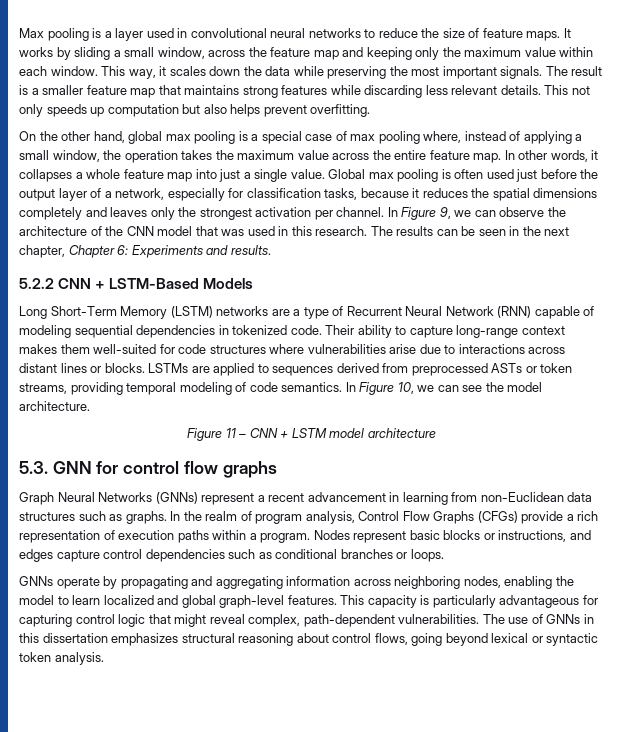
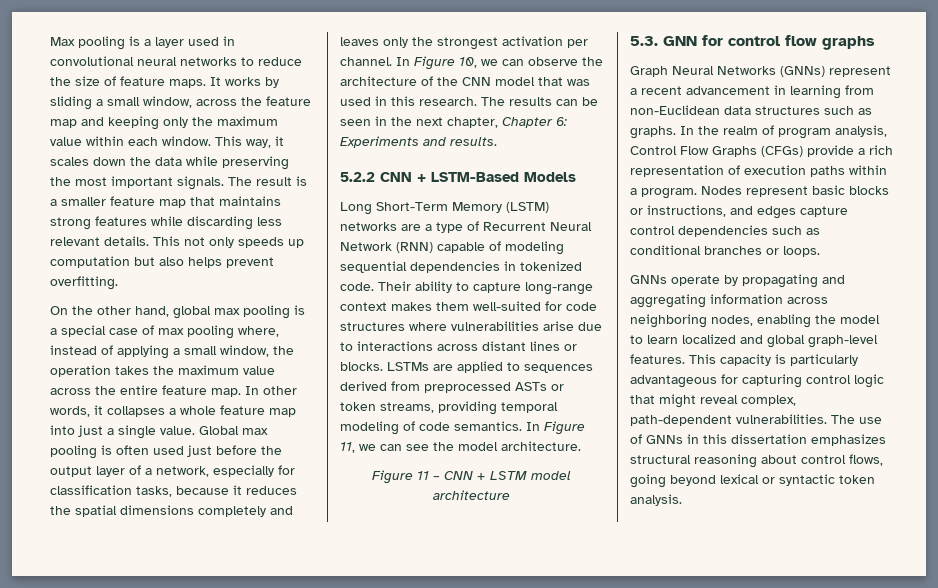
- In Figure 9, we can observe the architecture of the CNN model that was used in this research.
+ In Figure 10, we can observe the architecture of the CNN model that was used in this research.
- In Figure 10, we can see the model architecture.
+ In Figure 11, we can see the model architecture.

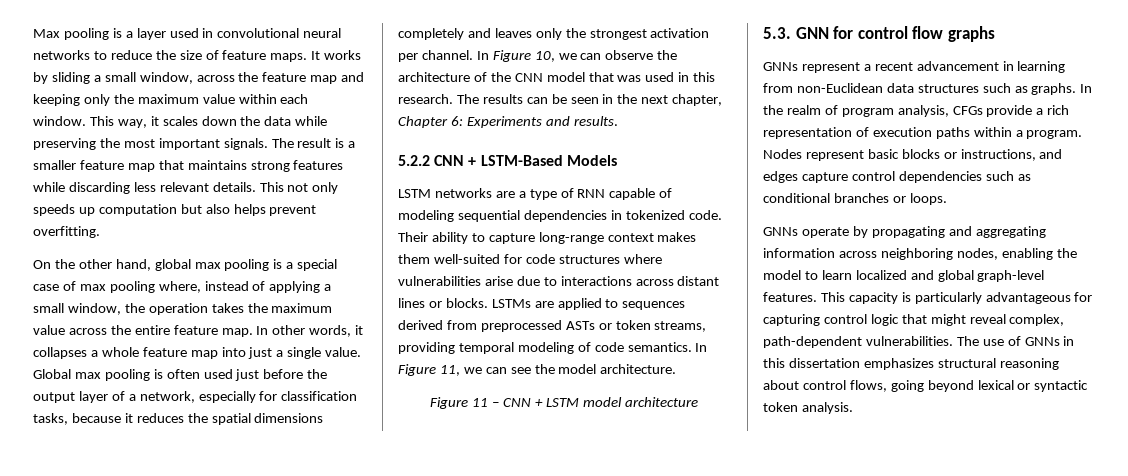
- Long Short-Term Memory (LSTM) networks are a type of Recurrent Neural Network (RNN) capable of modeling sequential dependencies in tokenized code.
+ LSTM networks are a type of RNN capable of modeling sequential dependencies in tokenized code.
- Graph Neural Networks (GNNs) represent a recent advancement in learning from non-Euclidean data structures such as graphs.
+ GNNs represent a recent advancement in learning from non-Euclidean data structures such as graphs.
- In the realm of program analysis, Control Flow Graphs (CFGs) provide a rich representation of execution paths within a program.
+ In the realm of program analysis, CFGs provide a rich representation of execution paths within a program.

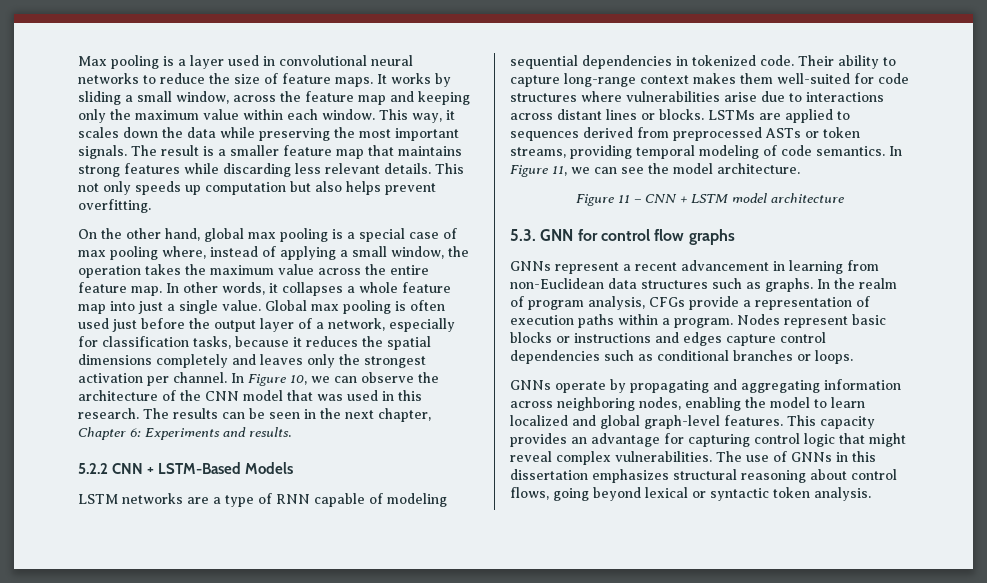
- In the realm of program analysis, CFGs provide a rich representation of execution paths within a program.
+ In the realm of program analysis, CFGs provide a representation of execution paths within a program.
- Nodes represent basic blocks or instructions, and edges capture control dependencies such as conditional branches or loops.
+ Nodes represent basic blocks or instructions and edges capture control dependencies such as conditional branches or loops.
- This capacity is particularly advantageous for capturing control logic that might reveal complex, path-dependent vulnerabilities.
+ This capacity provides an advantage for capturing control logic that might reveal complex vulnerabilities.

